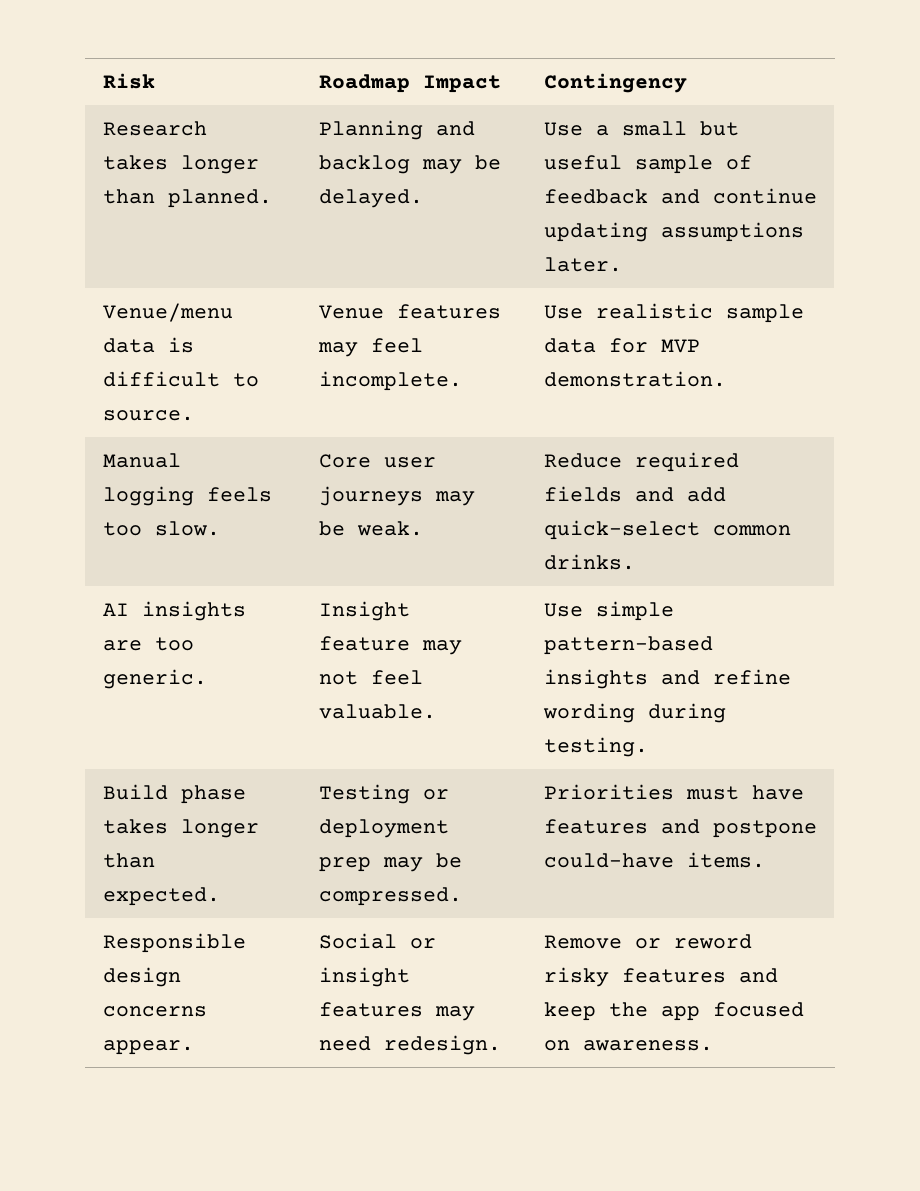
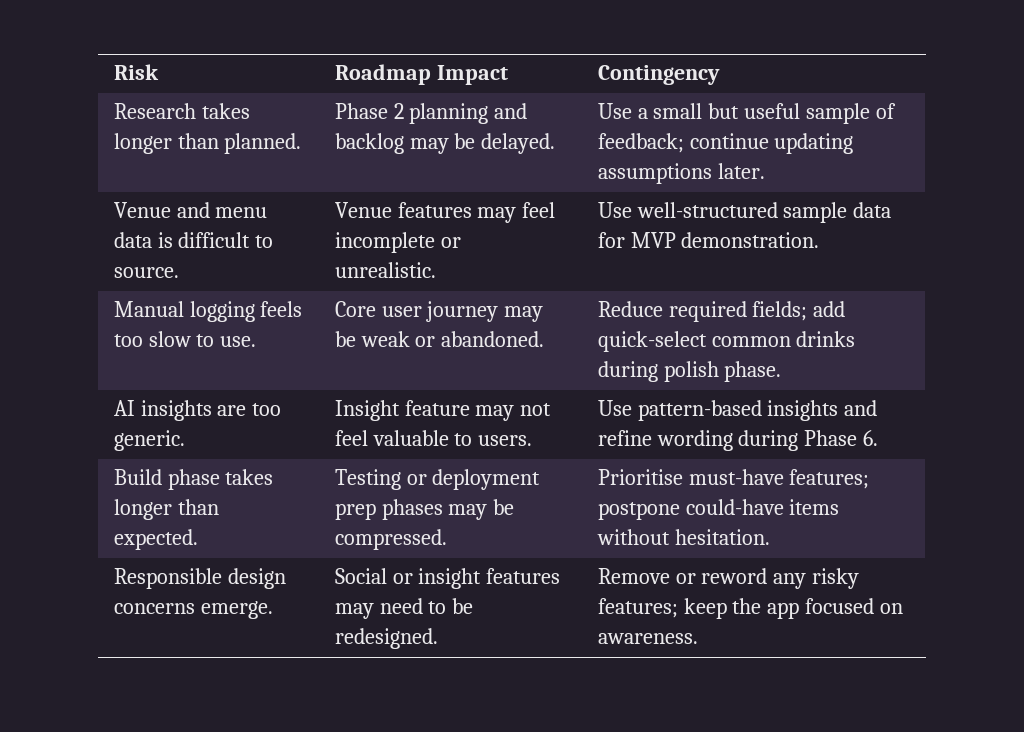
- Research takes longer than planned. | Planning and backlog may be delayed. | Use a small but useful sample of feedback and continue updating assumptions later.
+ Research takes longer than planned. | Phase 2 planning and backlog may be delayed. | Use a small but useful sample of feedback; continue updating assumptions later.
- Venue/menu data is difficult to source. | Venue features may feel incomplete. | Use realistic sample data for MVP demonstration.
+ Venue and menu data is difficult to source. | Venue features may feel incomplete or unrealistic. | Use well-structured sample data for MVP demonstration.
- Manual logging feels too slow. | Core user journeys may be weak. | Reduce required fields and add quick-select common drinks.
+ Manual logging feels too slow to use. | Core user journey may be weak or abandoned. | Reduce required fields; add quick-select common drinks during polish phase.
- AI insights are too generic. | Insight feature may not feel valuable. | Use simple pattern-based insights and refine wording during testing.
+ AI insights are too generic. | Insight feature may not feel valuable to users. | Use pattern-based insights and refine wording during Phase 6.
- Build phase takes longer than expected. | Testing or deployment prep may be compressed. | Priorities must have features and postpone could-have items.
+ Build phase takes longer than expected. | Testing or deployment prep phases may be compressed. | Prioritise must-have features; postpone could-have items without hesitation.
- Responsible design concerns appear. | Social or insight features may need redesign. | Remove or reword risky features and keep the app focused on awareness.
+ Responsible design concerns emerge. | Social or insight features may need to be redesigned. | Remove or reword any risky features; keep the app focused on awareness.

